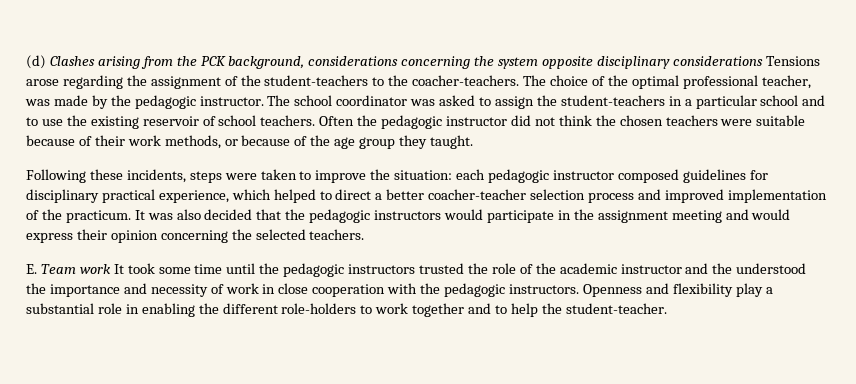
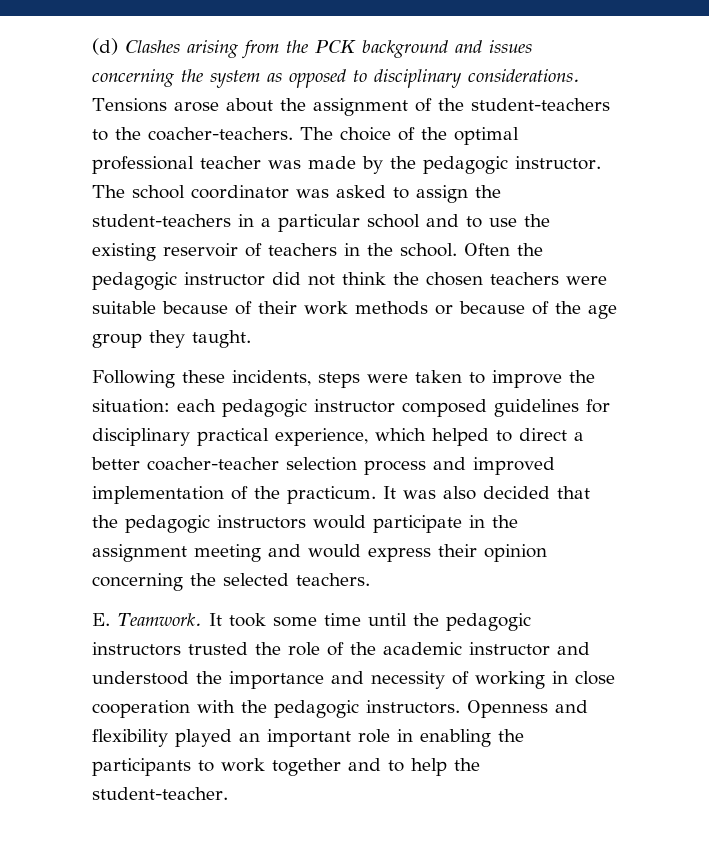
- (d) Clashes arising from the PCK background, considerations concerning the system opposite disciplinary considerations Tensions arose regarding the assignment of the student-teachers to the coacher-teachers.
+ (d) Clashes arising from the PCK background and issues concerning the system as opposed to disciplinary considerations. Tensions arose about the assignment of the student-teachers to the coacher-teachers.
- The choice of the optimal professional teacher, was made by the pedagogic instructor.
+ The choice of the optimal professional teacher was made by the pedagogic instructor.
- The school coordinator was asked to assign the student-teachers in a particular school and to use the existing reservoir of school teachers.
+ The school coordinator was asked to assign the student-teachers in a particular school and to use the existing reservoir of teachers in the school.
- Often the pedagogic instructor did not think the chosen teachers were suitable because of their work methods, or because of the age group they taught.
+ Often the pedagogic instructor did not think the chosen teachers were suitable because of their work methods or because of the age group they taught.
- E. Team work It took some time until the pedagogic instructors trusted the role of the academic instructor and the understood the importance and necessity of work in close cooperation with the pedagogic instructors.
+ E. Teamwork. It took some time until the pedagogic instructors trusted the role of the academic instructor and understood the importance and necessity of working in close cooperation with the pedagogic instructors.
- Openness and flexibility play a substantial role in enabling the different role-holders to work together and to help the student-teacher.
+ Openness and flexibility played an important role in enabling the participants to work together and to help the student-teacher.

